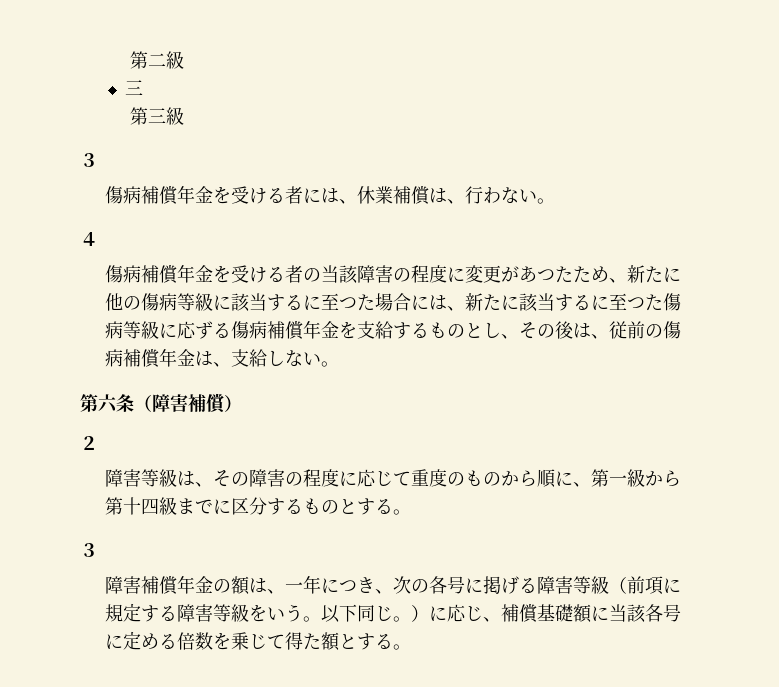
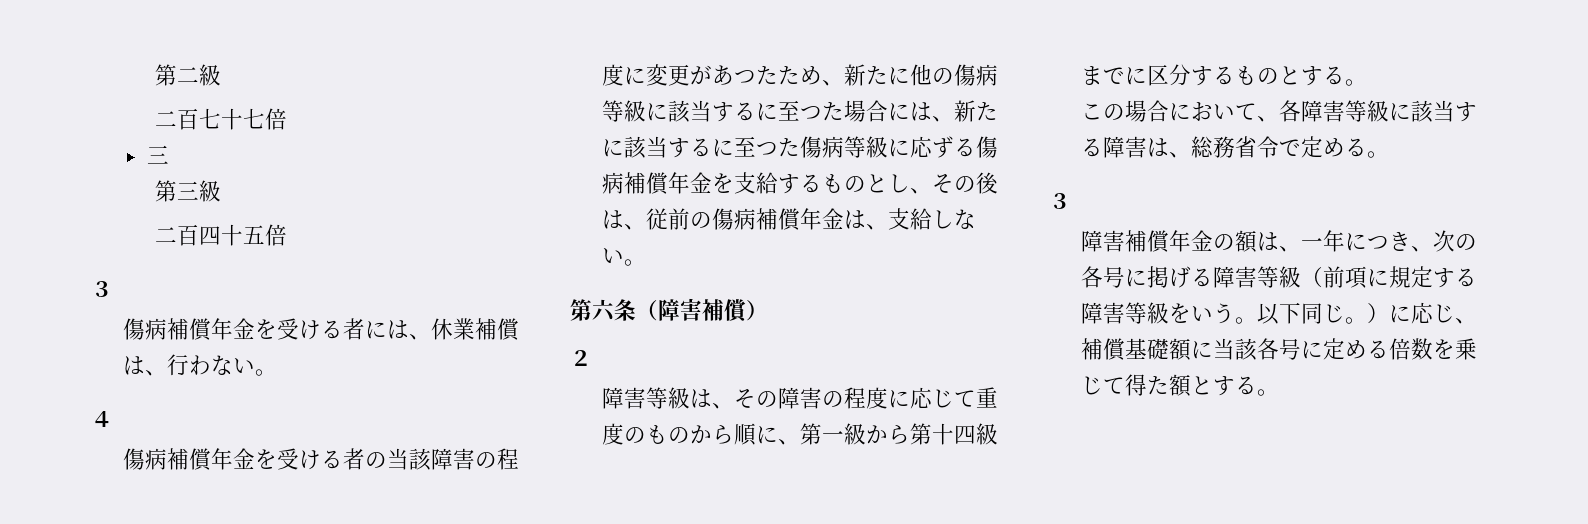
+ 二百七十七倍
+ 二百四十五倍
+ この場合において、各障害等級に該当する障害は、総務省令で定める。

